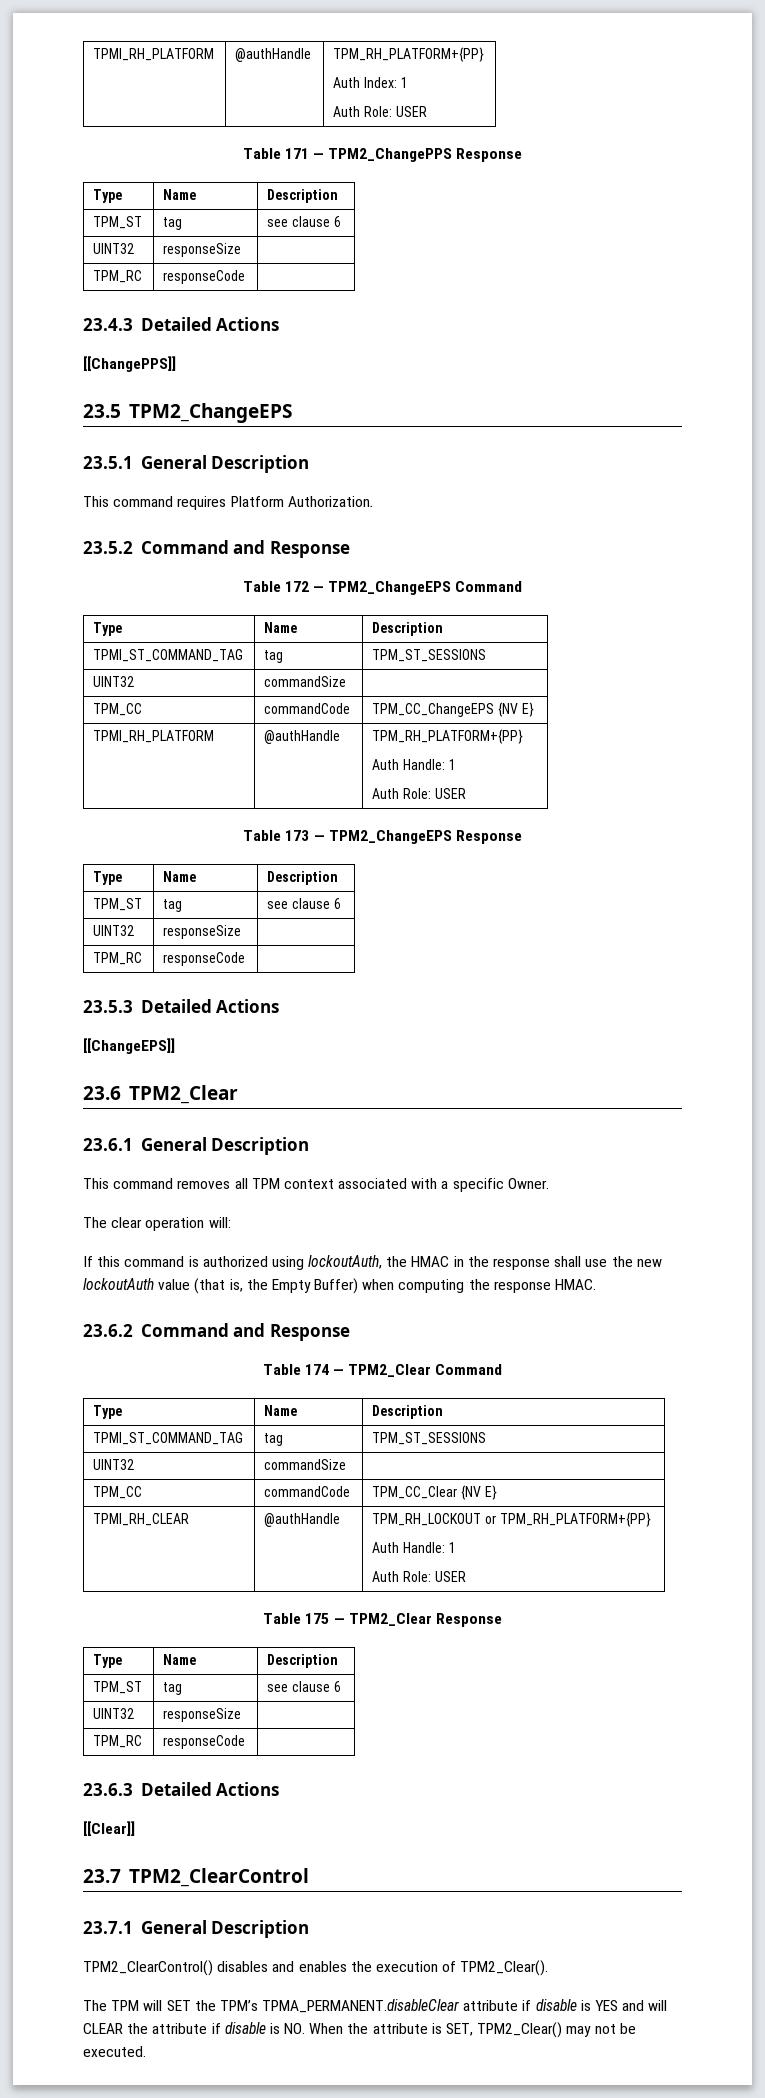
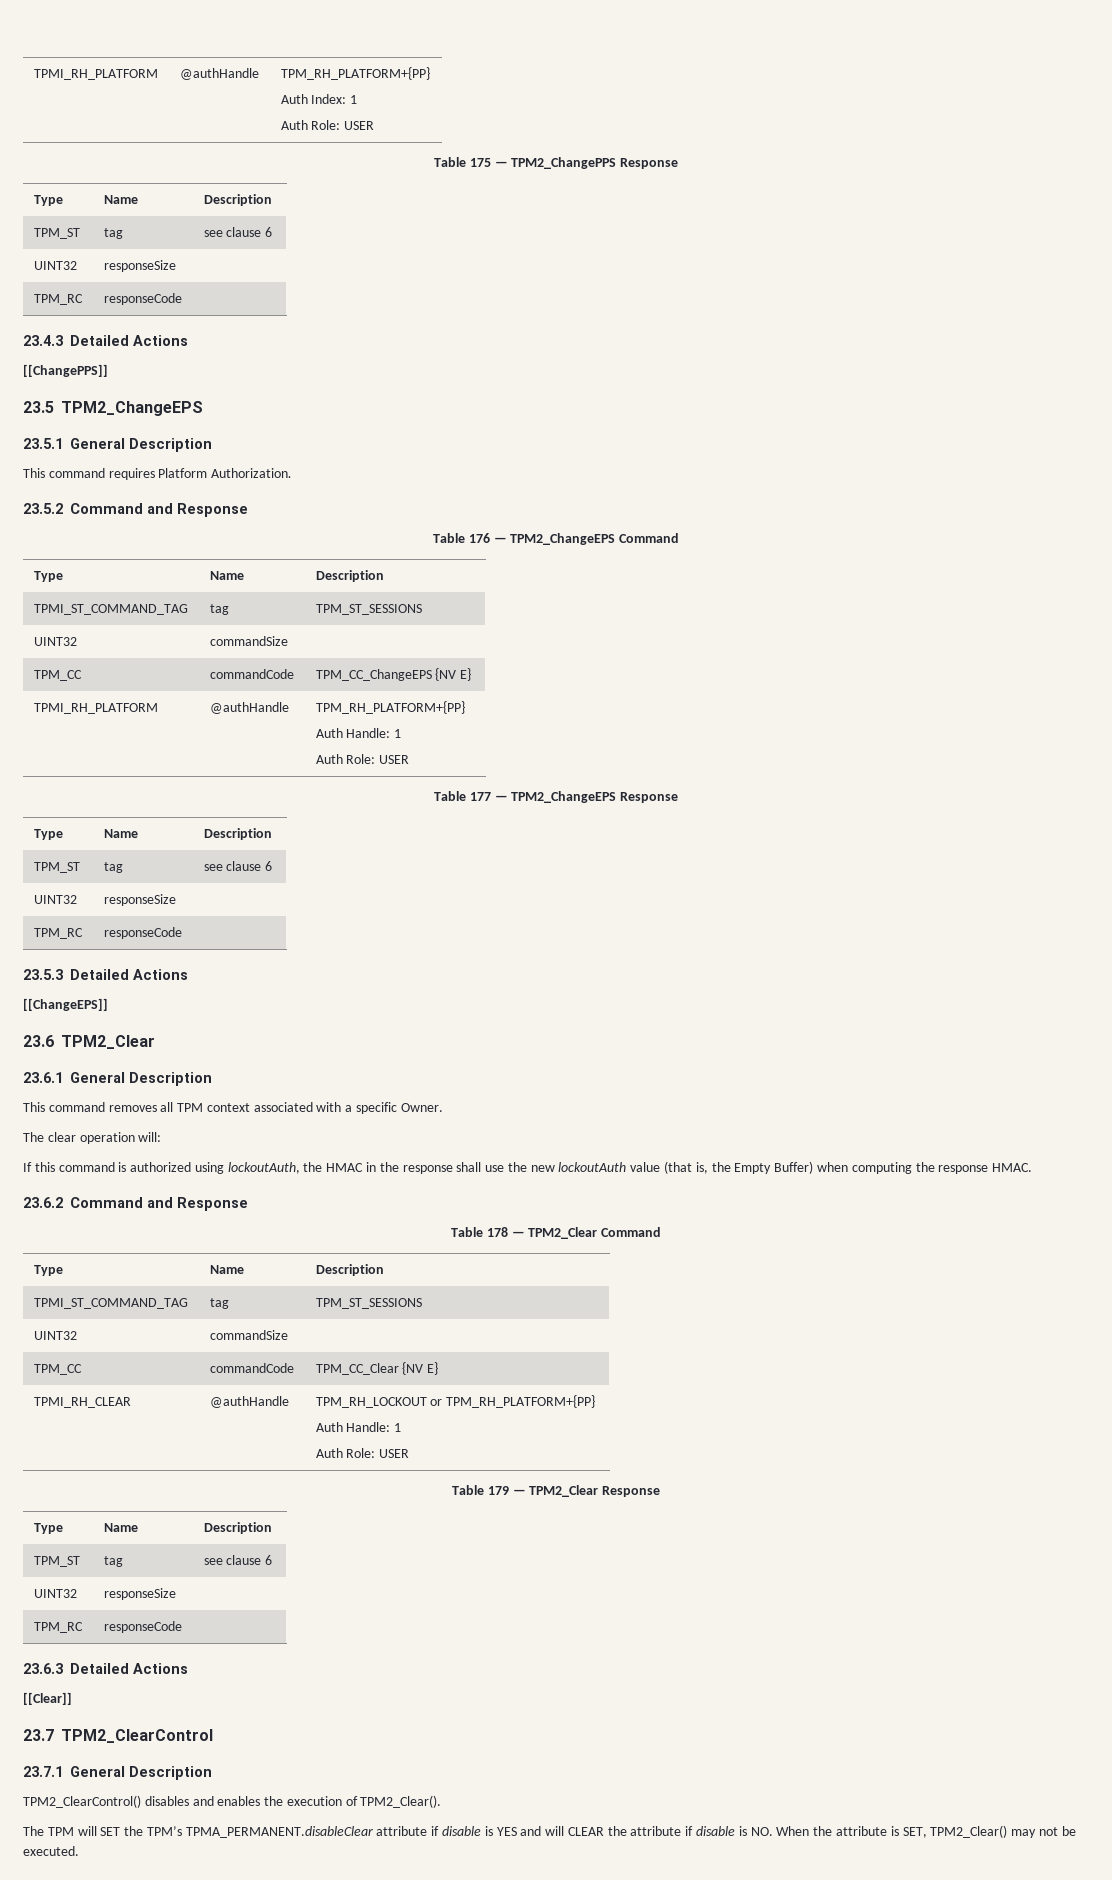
- Table 171 — TPM2_ChangePPS Response
+ Table 175 — TPM2_ChangePPS Response
- Table 172 — TPM2_ChangeEPS Command
+ Table 176 — TPM2_ChangeEPS Command
- Table 173 — TPM2_ChangeEPS Response
+ Table 177 — TPM2_ChangeEPS Response
- Table 174 — TPM2_Clear Command
+ Table 178 — TPM2_Clear Command
- Table 175 — TPM2_Clear Response
+ Table 179 — TPM2_Clear Response

